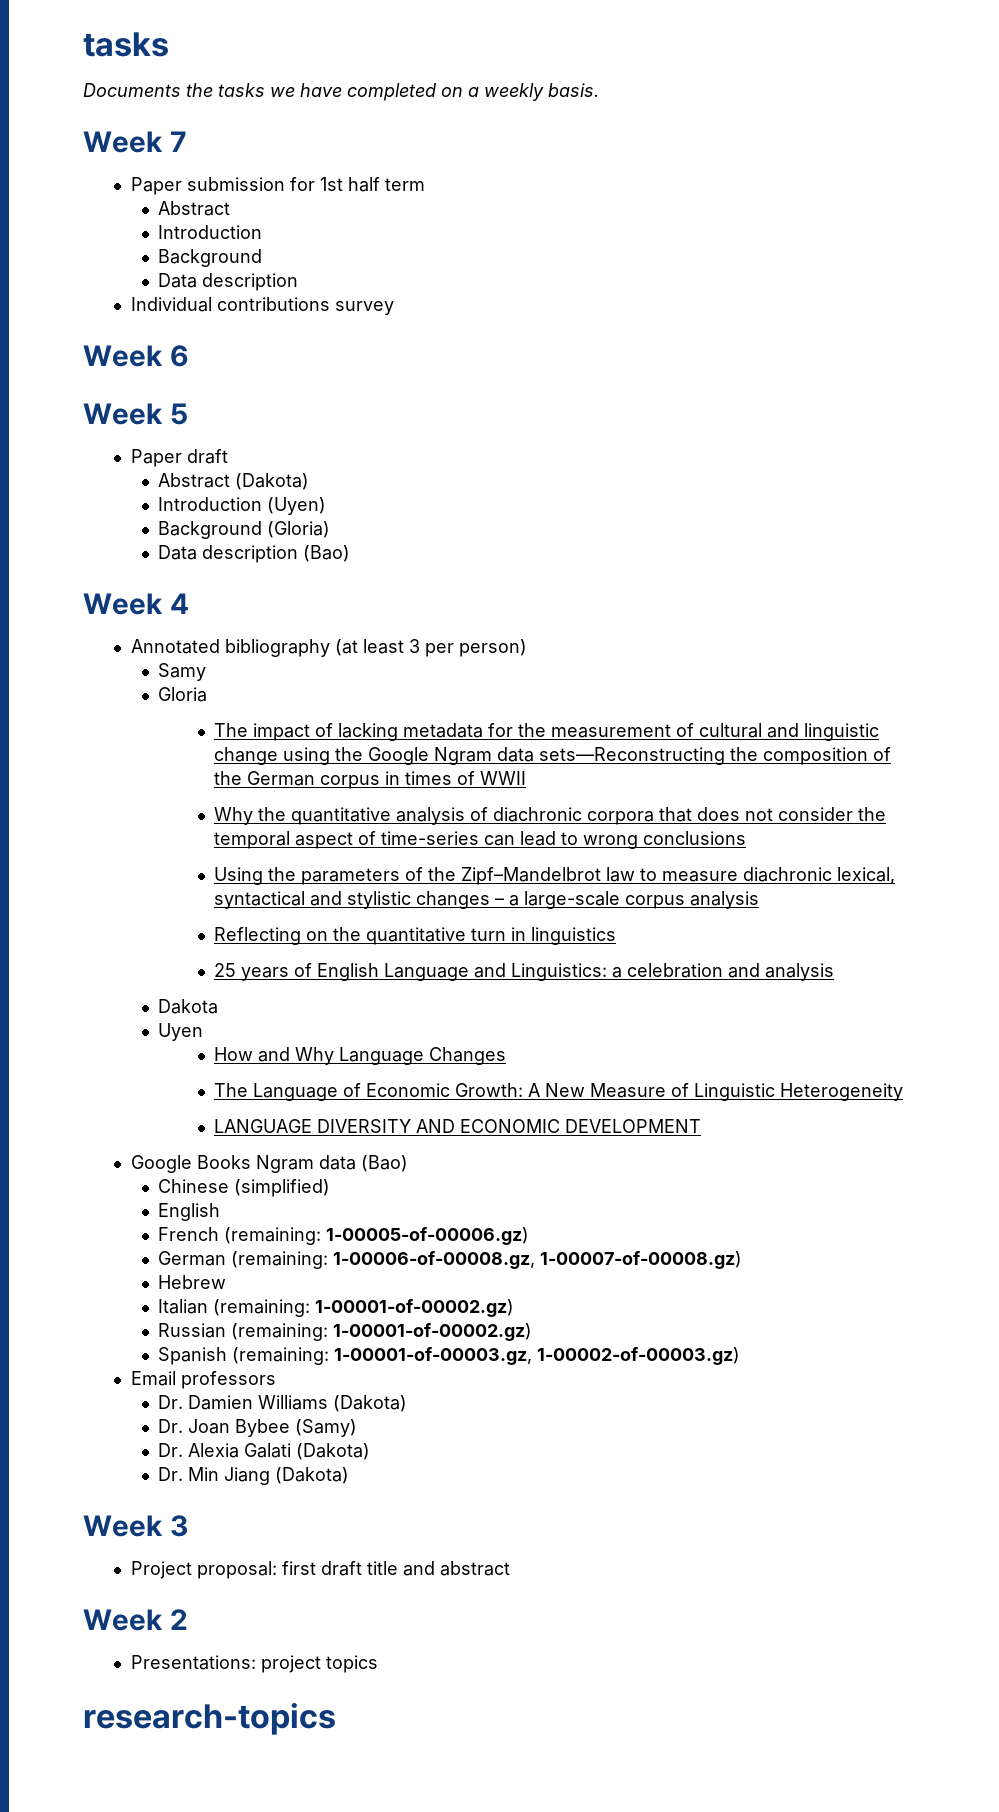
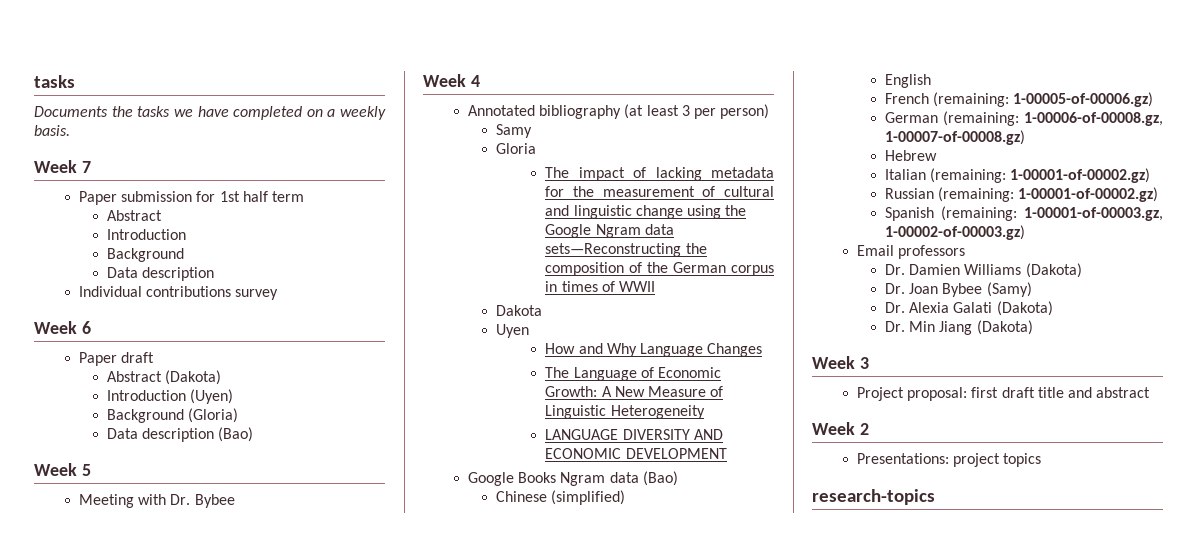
- Week 5
+ Week 5
+ Meeting with Dr. Bybee
- Why the quantitative analysis of diachronic corpora that does not consider the temporal aspect of time-series can lead to wrong conclusions
- Using the parameters of the Zipf–Mandelbrot law to measure diachronic lexical, syntactical and stylistic changes – a large-scale corpus analysis
- Reflecting on the quantitative turn in linguistics
- 25 years of English Language and Linguistics: a celebration and analysis

